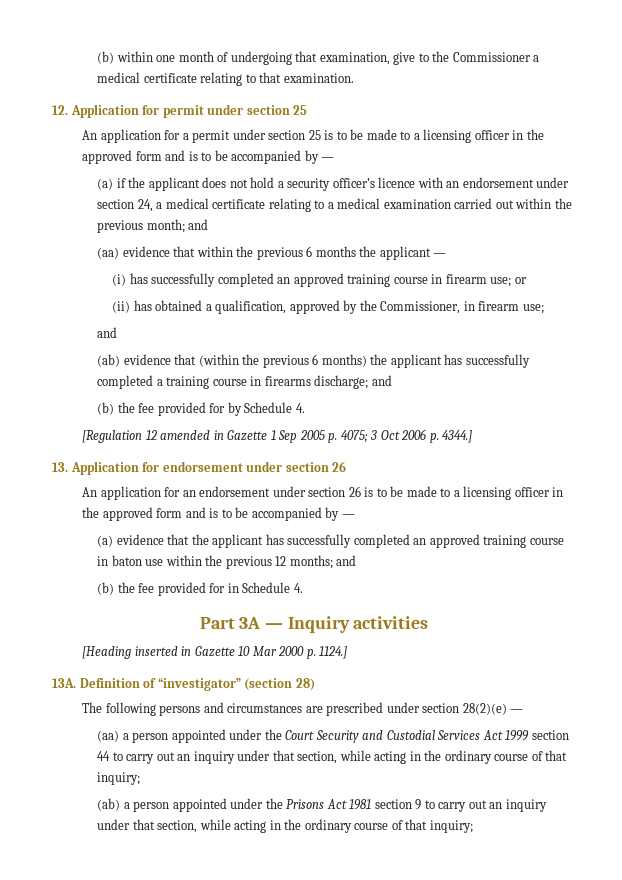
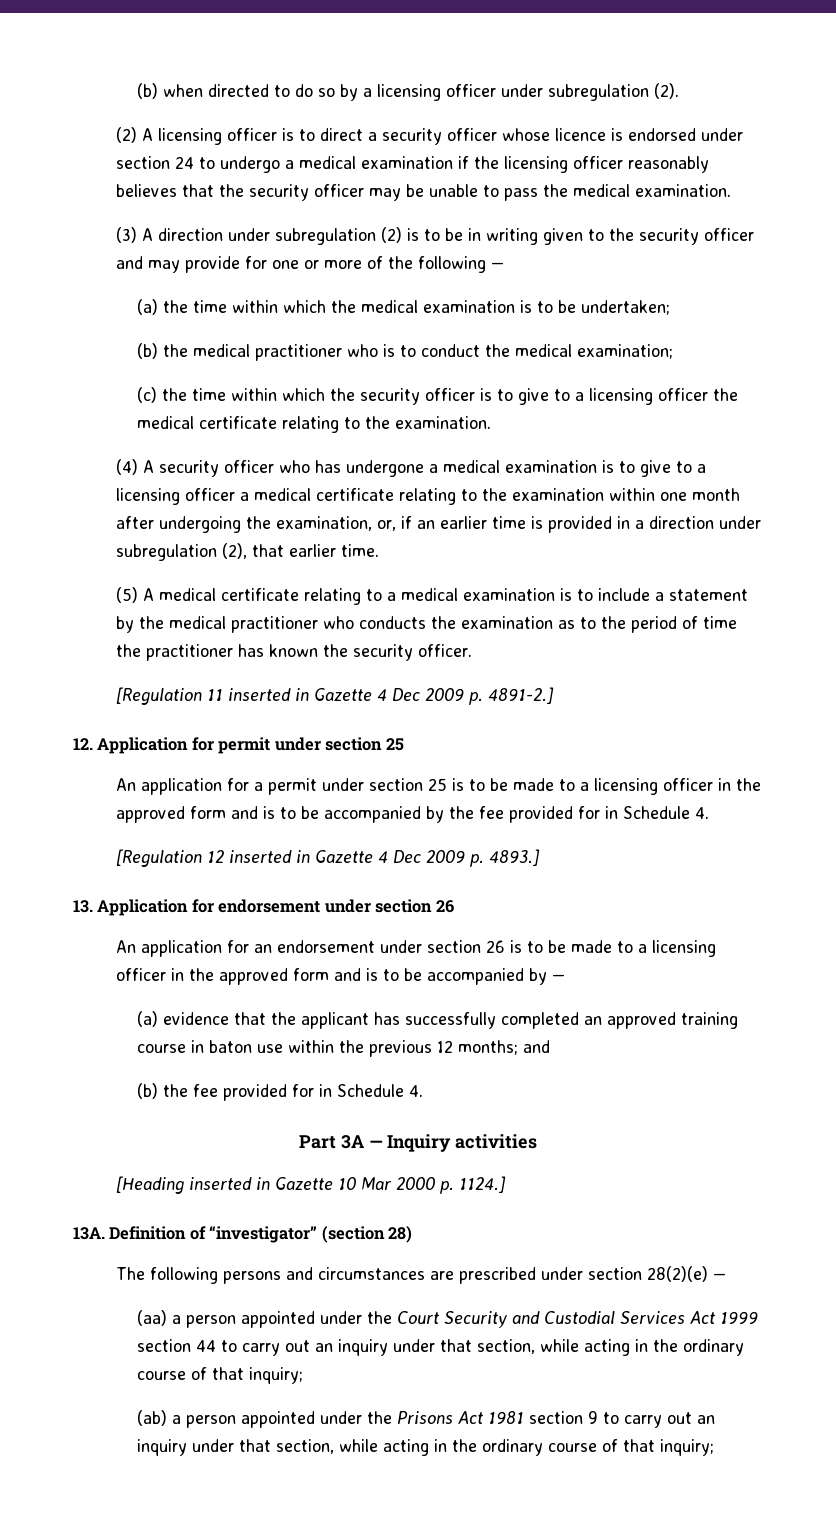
- (b) within one month of undergoing that examination, give to the Commissioner a medical certificate relating to that examination.
+ (b) when directed to do so by a licensing officer under subregulation (2).
+ (2) A licensing officer is to direct a security officer whose licence is endorsed under section 24 to undergo a medical examination if the licensing officer reasonably believes that the security officer may be unable to pass the medical examination.
+ (3) A direction under subregulation (2) is to be in writing given to the security officer and may provide for one or more of the following —
+ (a) the time within which the medical examination is to be undertaken;
+ (b) the medical practitioner who is to conduct the medical examination;
+ (c) the time within which the security officer is to give to a licensing officer the medical certificate relating to the examination.
+ (4) A security officer who has undergone a medical examination is to give to a licensing officer a medical certificate relating to the examination within one month after undergoing the examination, or, if an earlier time is provided in a direction under subregulation (2), that earlier time.
+ (5) A medical certificate relating to a medical examination is to include a statement by the medical practitioner who conducts the examination as to the period of time the practitioner has known the security officer.
+ [Regulation 11 inserted in Gazette 4 Dec 2009 p. 4891-2.]
- An application for a permit under section 25 is to be made to a licensing officer in the approved form and is to be accompanied by —
- (a) if the applicant does not hold a security officer’s licence with an endorsement under section 24, a medical certificate relating to a medical examination carried out within the previous month; and
- (aa) evidence that within the previous 6 months the applicant —
- (i) has successfully completed an approved training course in firearm use; or
- (ii) has obtained a qualification, approved by the Commissioner, in firearm use;
- and
- (ab) evidence that (within the previous 6 months) the applicant has successfully completed a training course in firearms discharge; and
- (b) the fee provided for by Schedule 4.
+ An application for a permit under section 25 is to be made to a licensing officer in the approved form and is to be accompanied by the fee provided for in Schedule 4.
- [Regulation 12 amended in Gazette 1 Sep 2005 p. 4075; 3 Oct 2006 p. 4344.]
+ [Regulation 12 inserted in Gazette 4 Dec 2009 p. 4893.]

